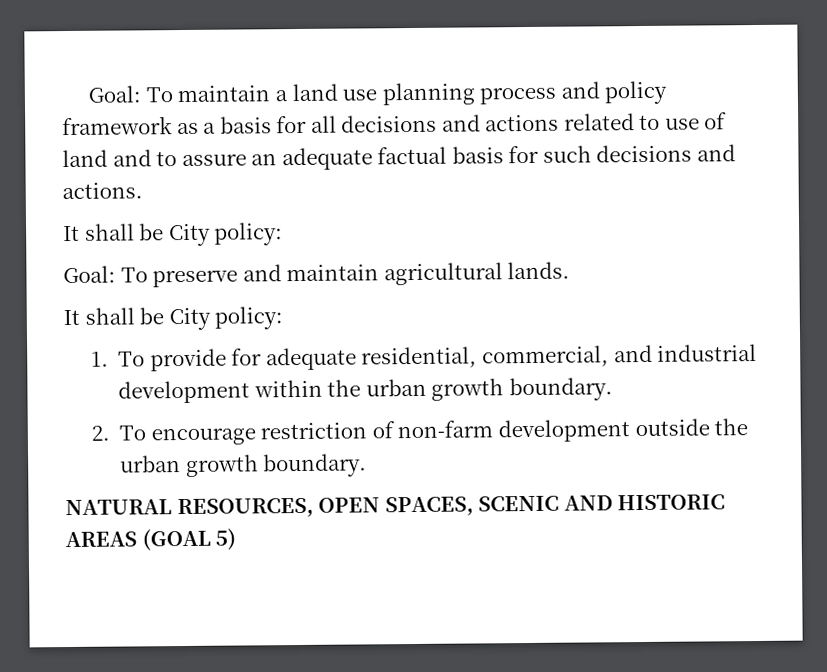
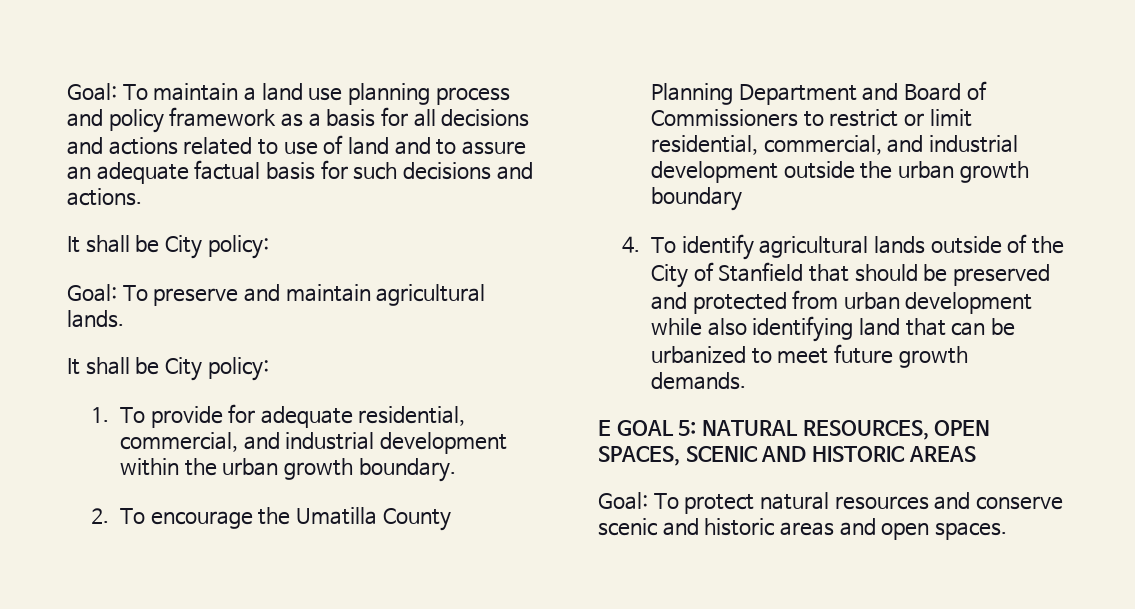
- 2. To encourage restriction of non-farm development outside the urban growth boundary.
- NATURAL RESOURCES, OPEN SPACES, SCENIC AND HISTORIC AREAS (GOAL 5)
+ 2. To encourage the Umatilla County Planning Department and Board of Commissioners to restrict or limit residential, commercial, and industrial development outside the urban growth boundary
+ 4. To identify agricultural lands outside of the City of Stanfield that should be preserved and protected from urban development while also identifying land that can be urbanized to meet future growth demands.
+ E GOAL 5: NATURAL RESOURCES, OPEN SPACES, SCENIC AND HISTORIC AREAS
+ Goal: To protect natural resources and conserve scenic and historic areas and open spaces.

